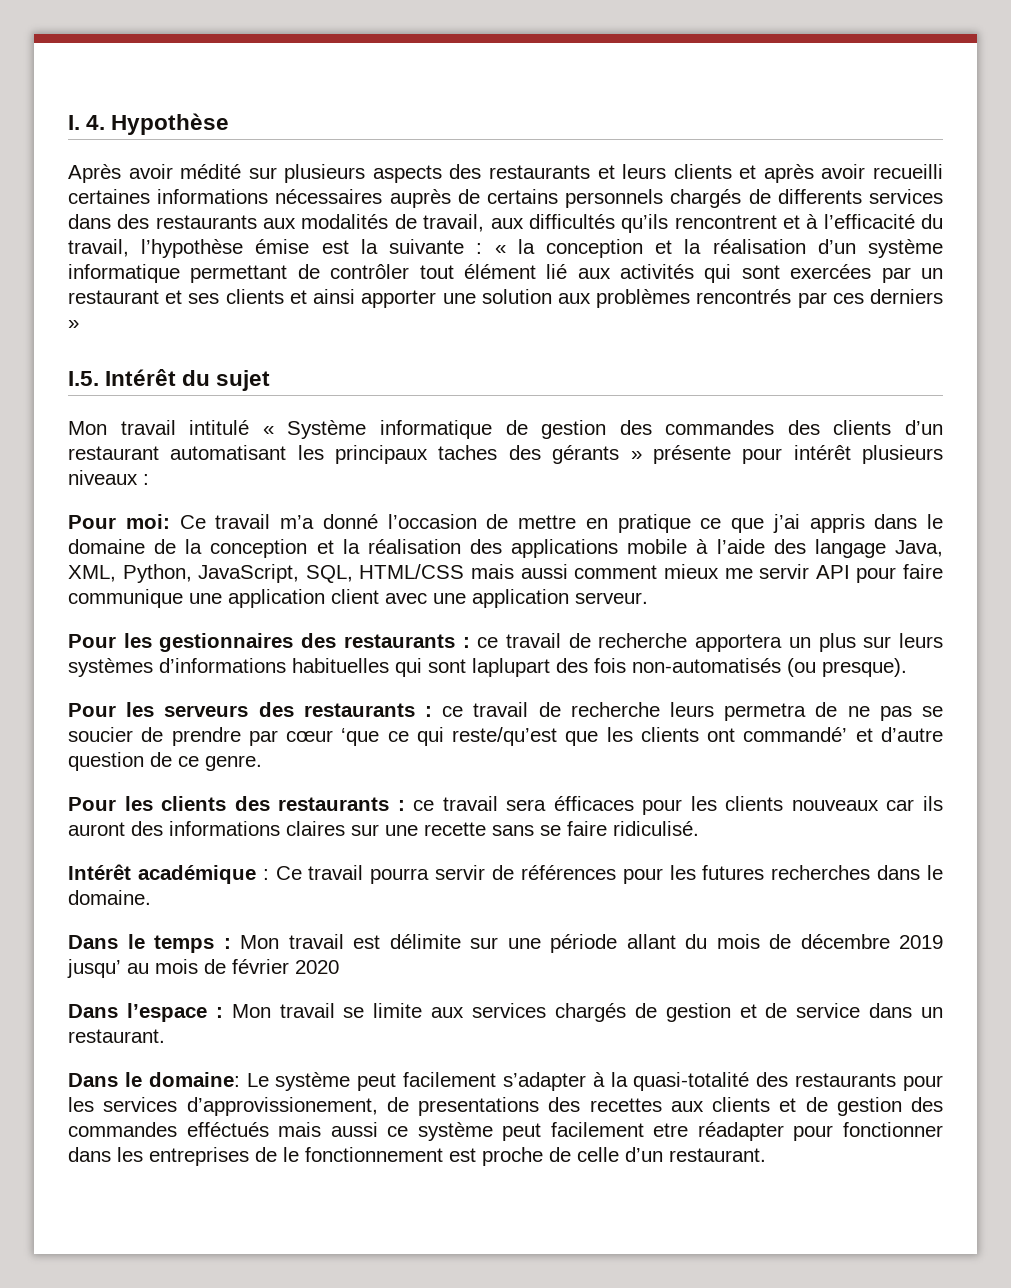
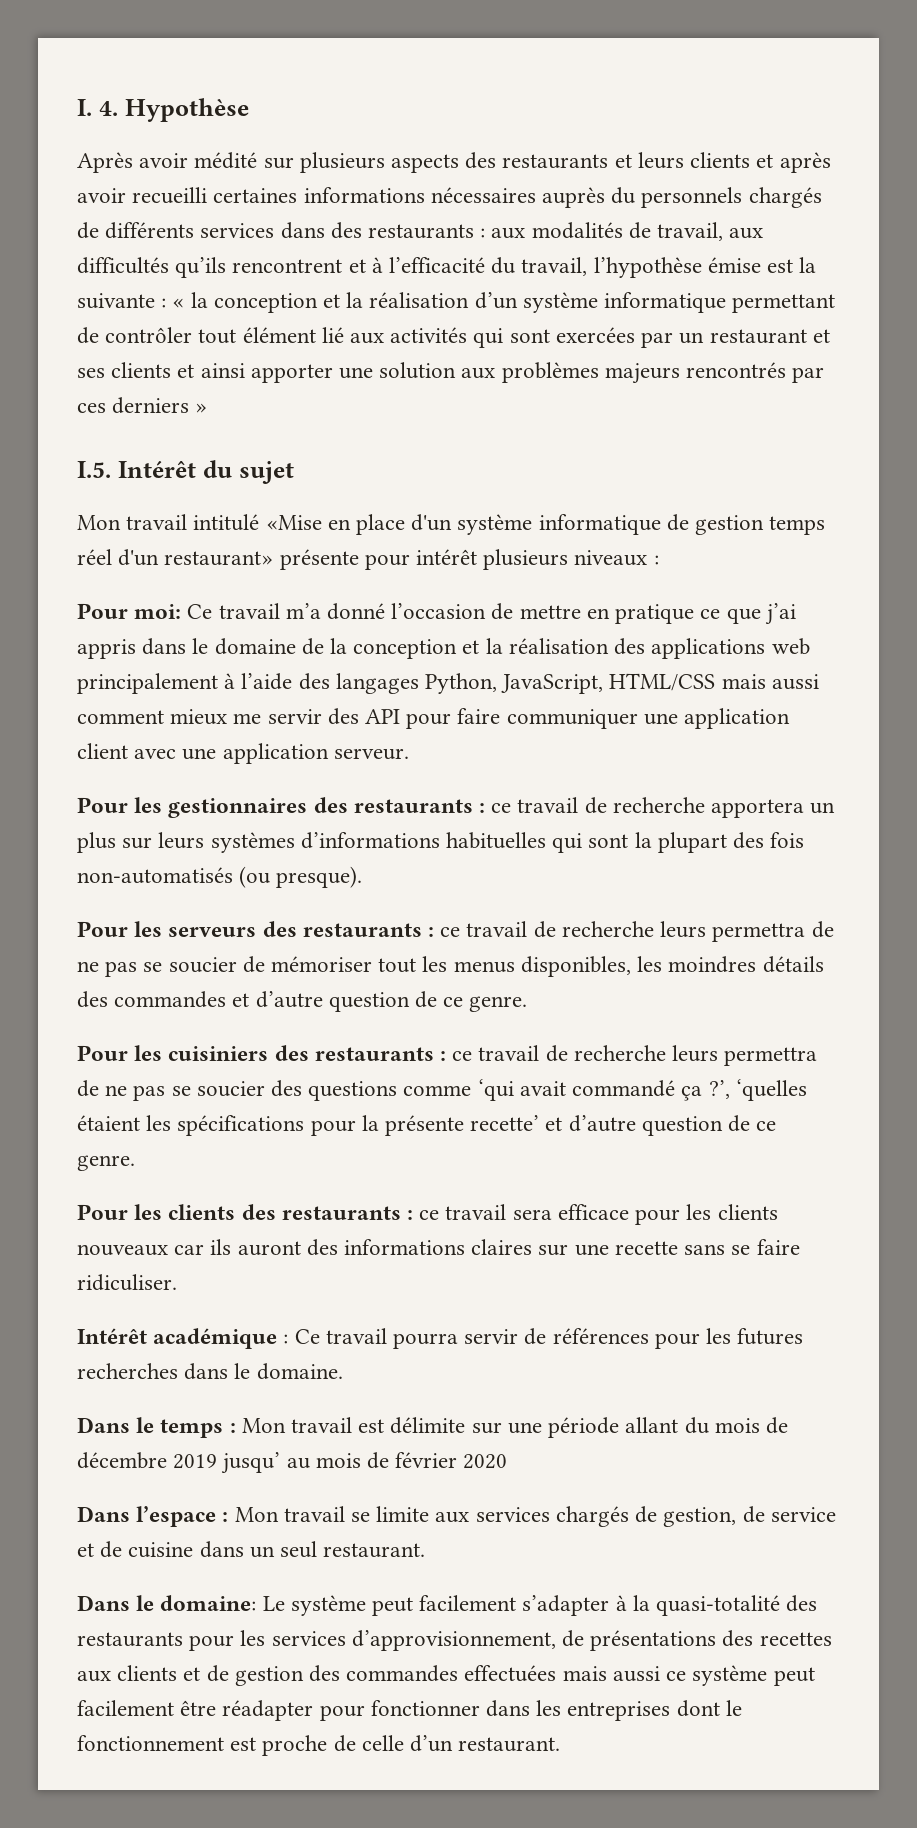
- Après avoir médité sur plusieurs aspects des restaurants et leurs clients et après avoir recueilli certaines informations nécessaires auprès de certains personnels chargés de differents services dans des restaurants aux modalités de travail, aux difficultés qu’ils rencontrent et à l’efficacité du travail, l’hypothèse émise est la suivante :
+ Après avoir médité sur plusieurs aspects des restaurants et leurs clients et après avoir recueilli certaines informations nécessaires auprès du personnels chargés de différents services dans des restaurants : aux modalités de travail, aux difficultés qu’ils rencontrent et à l’efficacité du travail, l’hypothèse émise est la suivante :
- « la conception et la réalisation d’un système informatique permettant de contrôler tout élément lié aux activités qui sont exercées par un restaurant et ses clients et ainsi apporter une solution aux problèmes rencontrés par ces derniers »
+ « la conception et la réalisation d’un système informatique permettant de contrôler tout élément lié aux activités qui sont exercées par un restaurant et ses clients et ainsi apporter une solution aux problèmes majeurs rencontrés par ces derniers »
- Mon travail intitulé « Système informatique de gestion des commandes des clients d’un restaurant automatisant les principaux taches des gérants » présente pour intérêt plusieurs niveaux :
+ Mon travail intitulé «Mise en place d'un système informatique de gestion temps réel d'un restaurant» présente pour intérêt plusieurs niveaux :
- Pour moi: Ce travail m’a donné l’occasion de mettre en pratique ce que j’ai appris dans le domaine de la conception et la réalisation des applications mobile à l’aide des langage Java, XML, Python, JavaScript, SQL, HTML/CSS mais aussi comment mieux me servir API pour faire communique une application client avec une application serveur.
+ Pour moi: Ce travail m’a donné l’occasion de mettre en pratique ce que j’ai appris dans le domaine de la conception et la réalisation des applications web principalement à l’aide des langages Python, JavaScript, HTML/CSS mais aussi comment mieux me servir des API pour faire communiquer une application client avec une application serveur.
- Pour les gestionnaires des restaurants : ce travail de recherche apportera un plus sur leurs systèmes d’informations habituelles qui sont laplupart des fois non-automatisés (ou presque).
+ Pour les gestionnaires des restaurants : ce travail de recherche apportera un plus sur leurs systèmes d’informations habituelles qui sont la plupart des fois non-automatisés (ou presque).
- Pour les serveurs des restaurants : ce travail de recherche leurs permetra de ne pas se soucier de prendre par cœur ‘que ce qui reste/qu’est que les clients ont commandé’ et d’autre question de ce genre.
+ Pour les serveurs des restaurants : ce travail de recherche leurs permettra de ne pas se soucier de mémoriser tout les menus disponibles, les moindres détails des commandes et d’autre question de ce genre.
+ Pour les cuisiniers des restaurants : ce travail de recherche leurs permettra de ne pas se soucier des questions comme ‘qui avait commandé ça ?’, ‘quelles étaient les spécifications pour la présente recette’ et d’autre question de ce genre.
- Pour les clients des restaurants : ce travail sera éfficaces pour les clients nouveaux car ils auront des informations claires sur une recette sans se faire ridiculisé.
+ Pour les clients des restaurants : ce travail sera efficace pour les clients nouveaux car ils auront des informations claires sur une recette sans se faire ridiculiser.
- Dans l’espace : Mon travail se limite aux services chargés de gestion et de service dans un restaurant.
+ Dans l’espace : Mon travail se limite aux services chargés de gestion, de service et de cuisine dans un seul restaurant.
- Dans le domaine: Le système peut facilement s’adapter à la quasi-totalité des restaurants pour les services d’approvissionement, de presentations des recettes aux clients et de gestion des commandes efféctués mais aussi ce système peut facilement etre réadapter pour fonctionner dans les entreprises de le fonctionnement est proche de celle d’un restaurant.
+ Dans le domaine: Le système peut facilement s’adapter à la quasi-totalité des restaurants pour les services d’approvisionnement, de présentations des recettes aux clients et de gestion des commandes effectuées mais aussi ce système peut facilement être réadapter pour fonctionner dans les entreprises dont le fonctionnement est proche de celle d’un restaurant.

